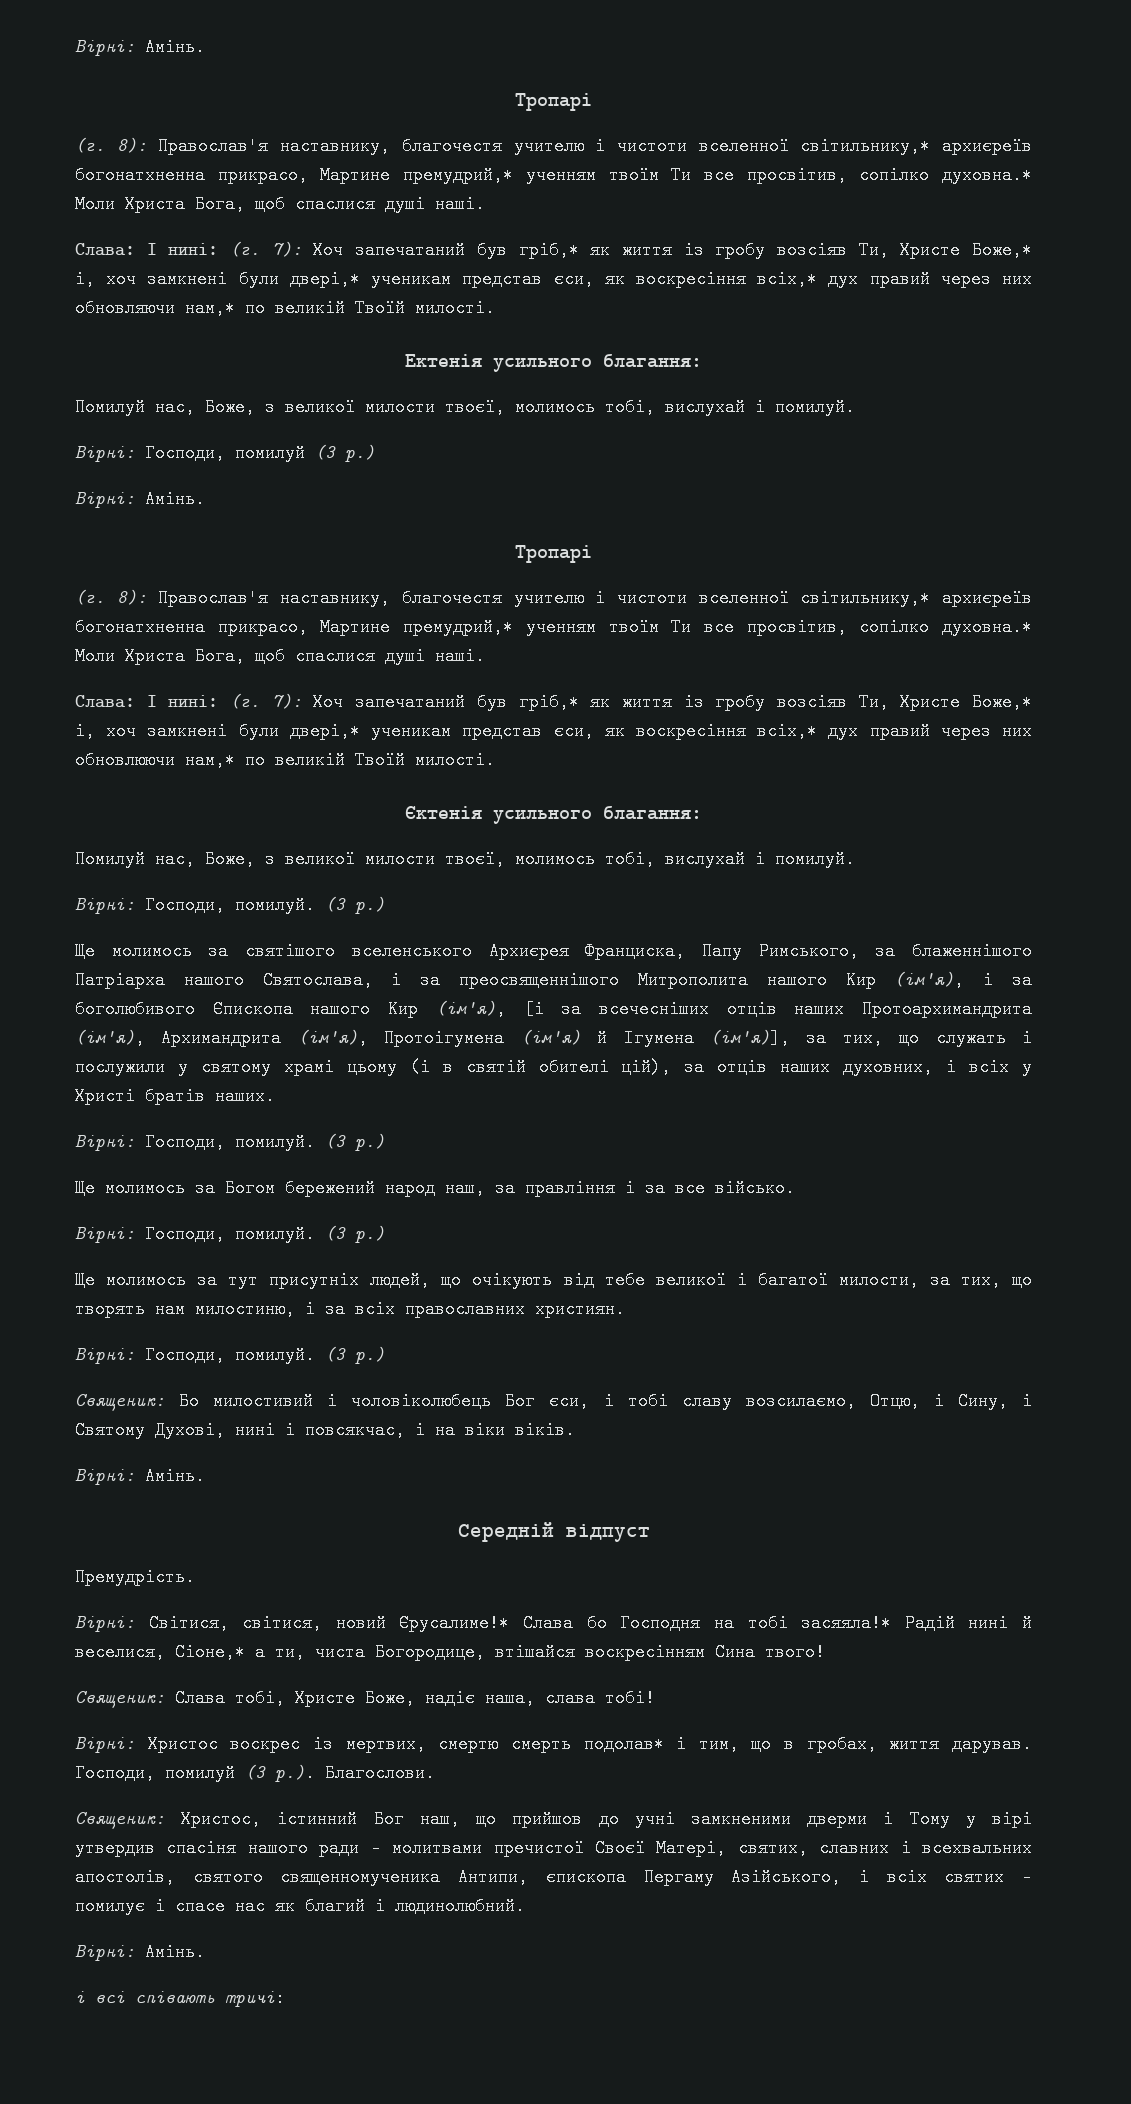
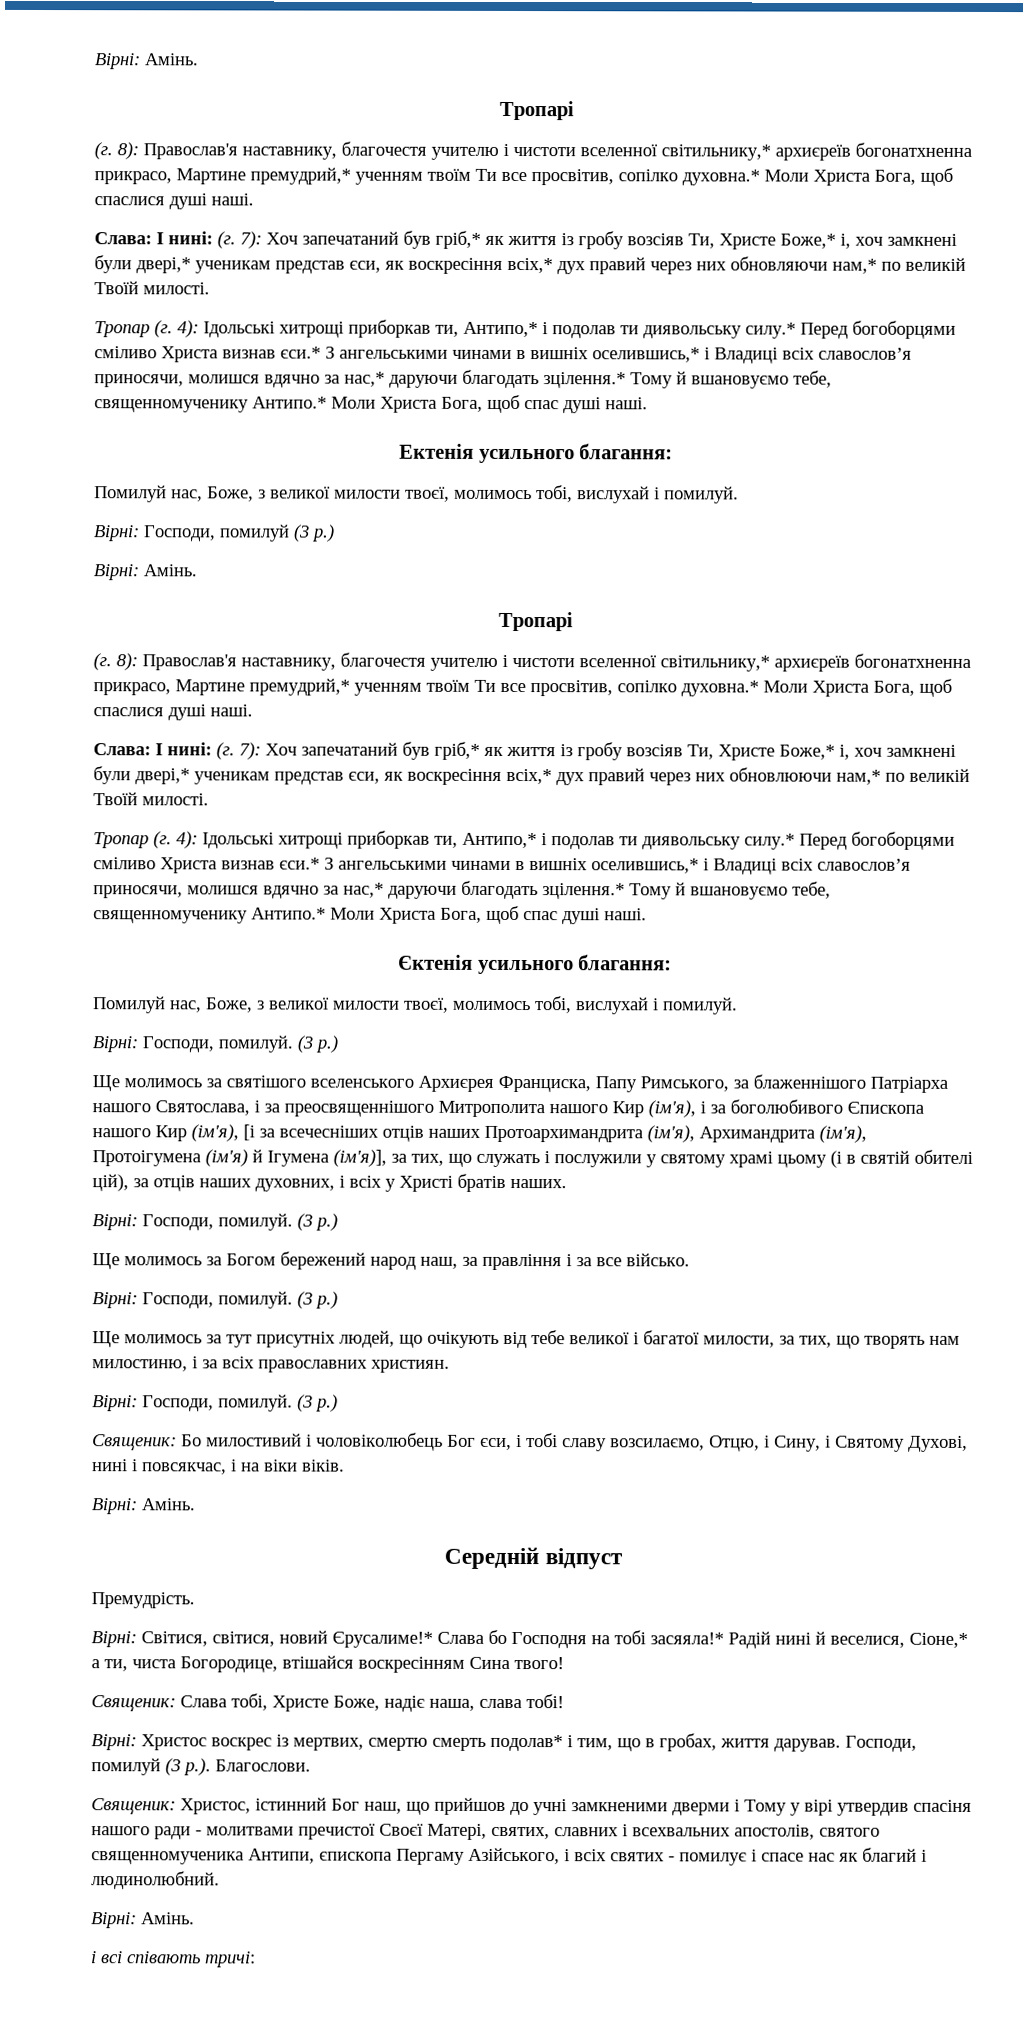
  Слава: І нині: (г. 7): Хоч запечатаний був гріб,* як життя із гробу возсіяв Ти, Христе Боже,* і, хоч замкнені були двері,* ученикам представ єси, як воскресіння всіх,* дух правий через них обновляючи нам,* по великій Твоїй милості.
+ Тропар (г. 4): Ідольські хитрощі приборкав ти, Антипо,* і подолав ти диявольську силу.* Перед богоборцями сміливо Христа визнав єси.* З ангельськими чинами в вишніх оселившись,* і Владиці всіх славослов’я приносячи, молишся вдячно за нас,* даруючи благодать зцілення.* Тому й вшановуємо тебе, священномученику Антипо.* Моли Христа Бога, щоб спас душі наші.
  Слава: І нині: (г. 7): Хоч запечатаний був гріб,* як життя із гробу возсіяв Ти, Христе Боже,* і, хоч замкнені були двері,* ученикам представ єси, як воскресіння всіх,* дух правий через них обновлюючи нам,* по великій Твоїй милості.
+ Тропар (г. 4): Ідольські хитрощі приборкав ти, Антипо,* і подолав ти диявольську силу.* Перед богоборцями сміливо Христа визнав єси.* З ангельськими чинами в вишніх оселившись,* і Владиці всіх славослов’я приносячи, молишся вдячно за нас,* даруючи благодать зцілення.* Тому й вшановуємо тебе, священномученику Антипо.* Моли Христа Бога, щоб спас душі наші.

